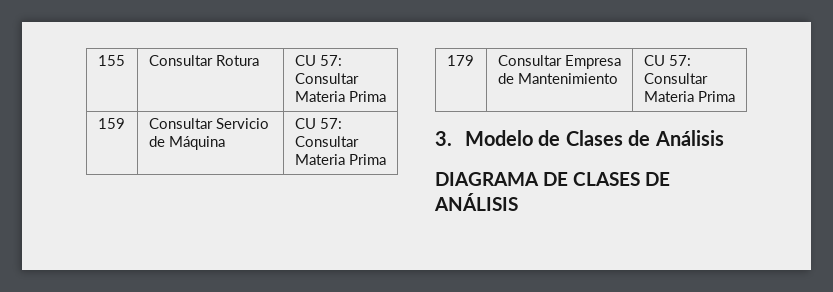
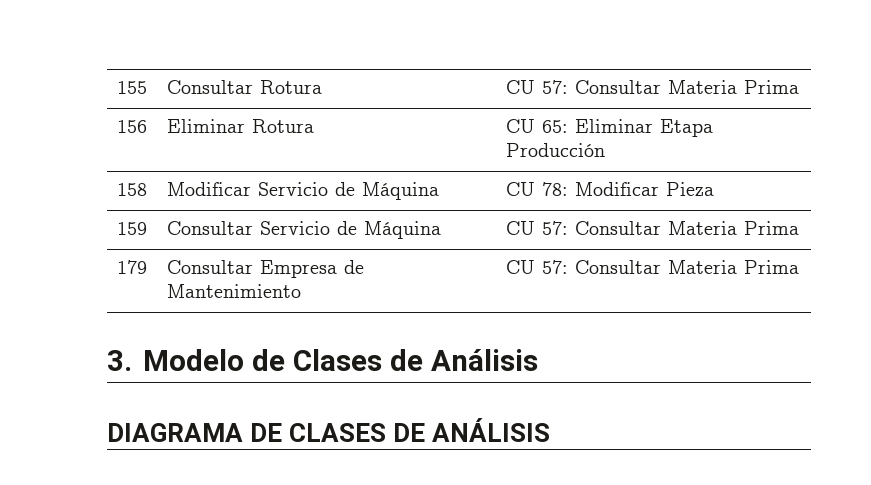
+ 156 | Eliminar Rotura | CU 65: Eliminar Etapa Producción
+ 158 | Modificar Servicio de Máquina | CU 78: Modificar Pieza

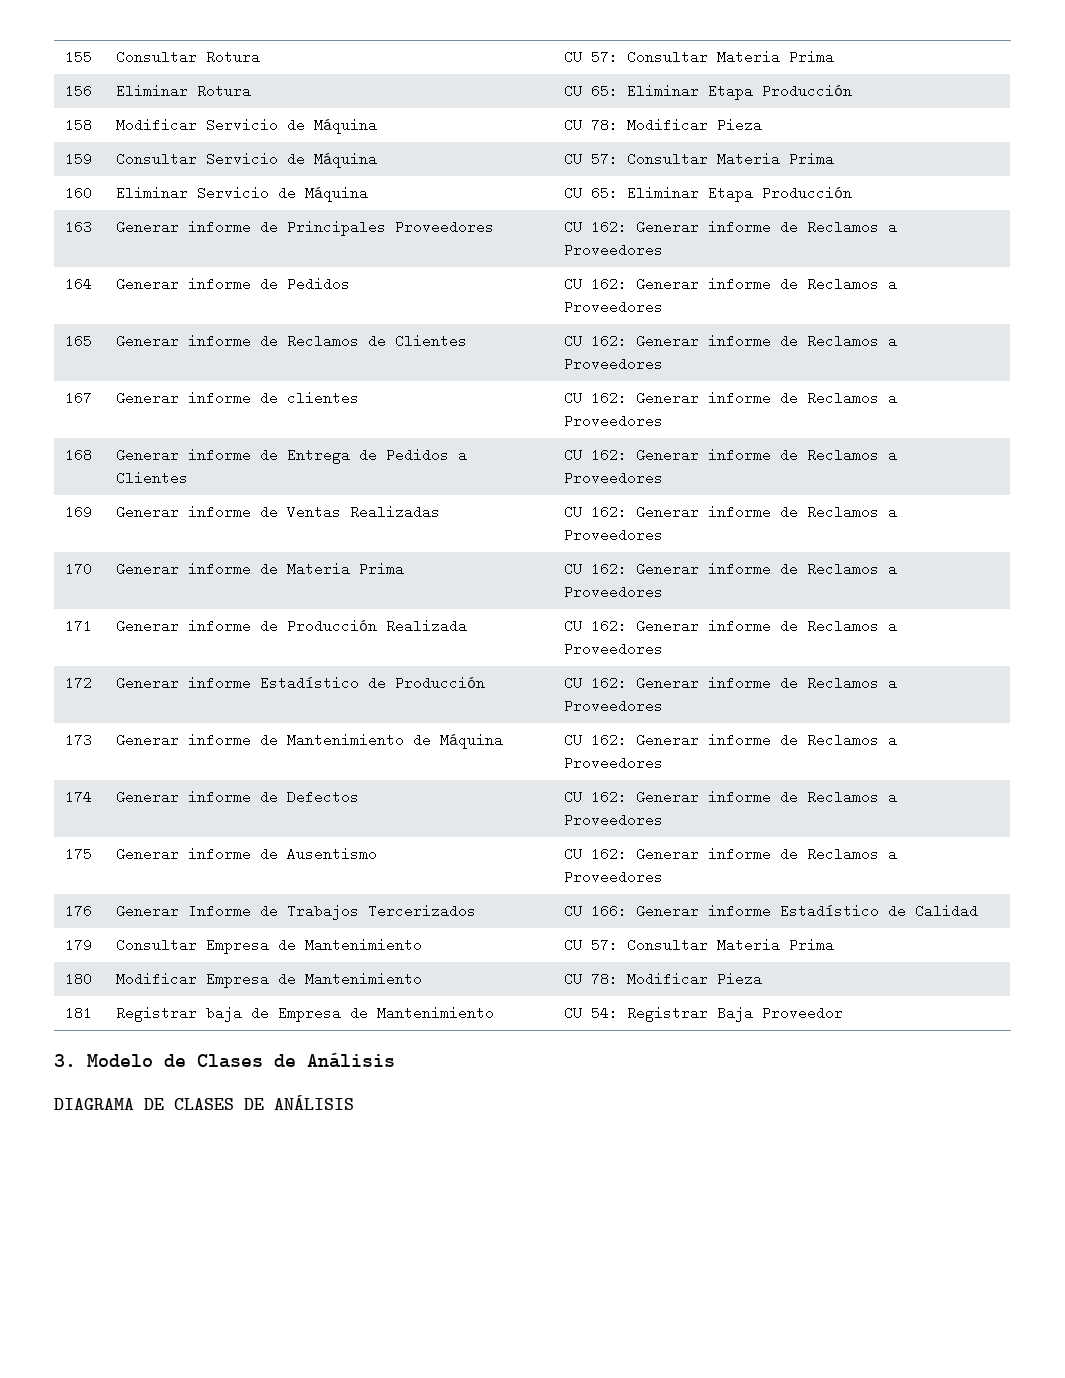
+ 160 | Eliminar Servicio de Máquina | CU 65: Eliminar Etapa Producción
+ 163 | Generar informe de Principales Proveedores | CU 162: Generar informe de Reclamos a Proveedores
+ 164 | Generar informe de Pedidos | CU 162: Generar informe de Reclamos a Proveedores
+ 165 | Generar informe de Reclamos de Clientes | CU 162: Generar informe de Reclamos a Proveedores
+ 167 | Generar informe de clientes | CU 162: Generar informe de Reclamos a Proveedores
+ 168 | Generar informe de Entrega de Pedidos a Clientes | CU 162: Generar informe de Reclamos a Proveedores
+ 169 | Generar informe de Ventas Realizadas | CU 162: Generar informe de Reclamos a Proveedores
+ 170 | Generar informe de Materia Prima | CU 162: Generar informe de Reclamos a Proveedores
+ 171 | Generar informe de Producción Realizada | CU 162: Generar informe de Reclamos a Proveedores
+ 172 | Generar informe Estadístico de Producción | CU 162: Generar informe de Reclamos a Proveedores
+ 173 | Generar informe de Mantenimiento de Máquina | CU 162: Generar informe de Reclamos a Proveedores
+ 174 | Generar informe de Defectos | CU 162: Generar informe de Reclamos a Proveedores
+ 175 | Generar informe de Ausentismo | CU 162: Generar informe de Reclamos a Proveedores
+ 176 | Generar Informe de Trabajos Tercerizados | CU 166: Generar informe Estadístico de Calidad
+ 180 | Modificar Empresa de Mantenimiento | CU 78: Modificar Pieza
+ 181 | Registrar baja de Empresa de Mantenimiento | CU 54: Registrar Baja Proveedor

